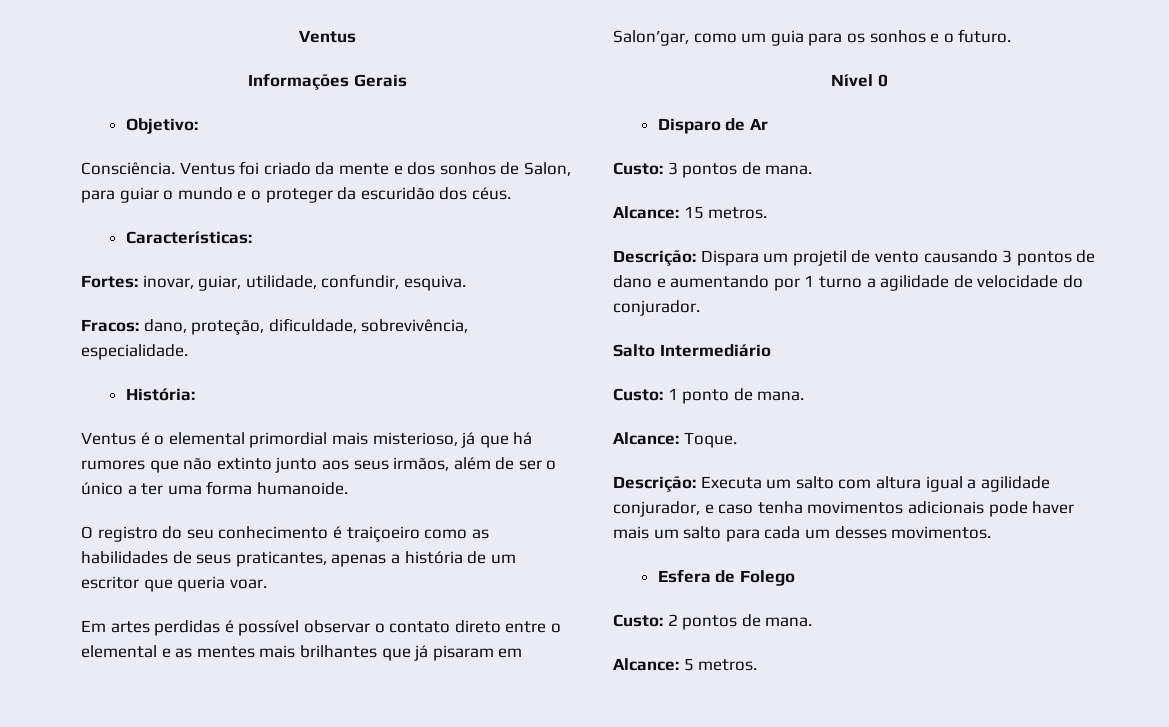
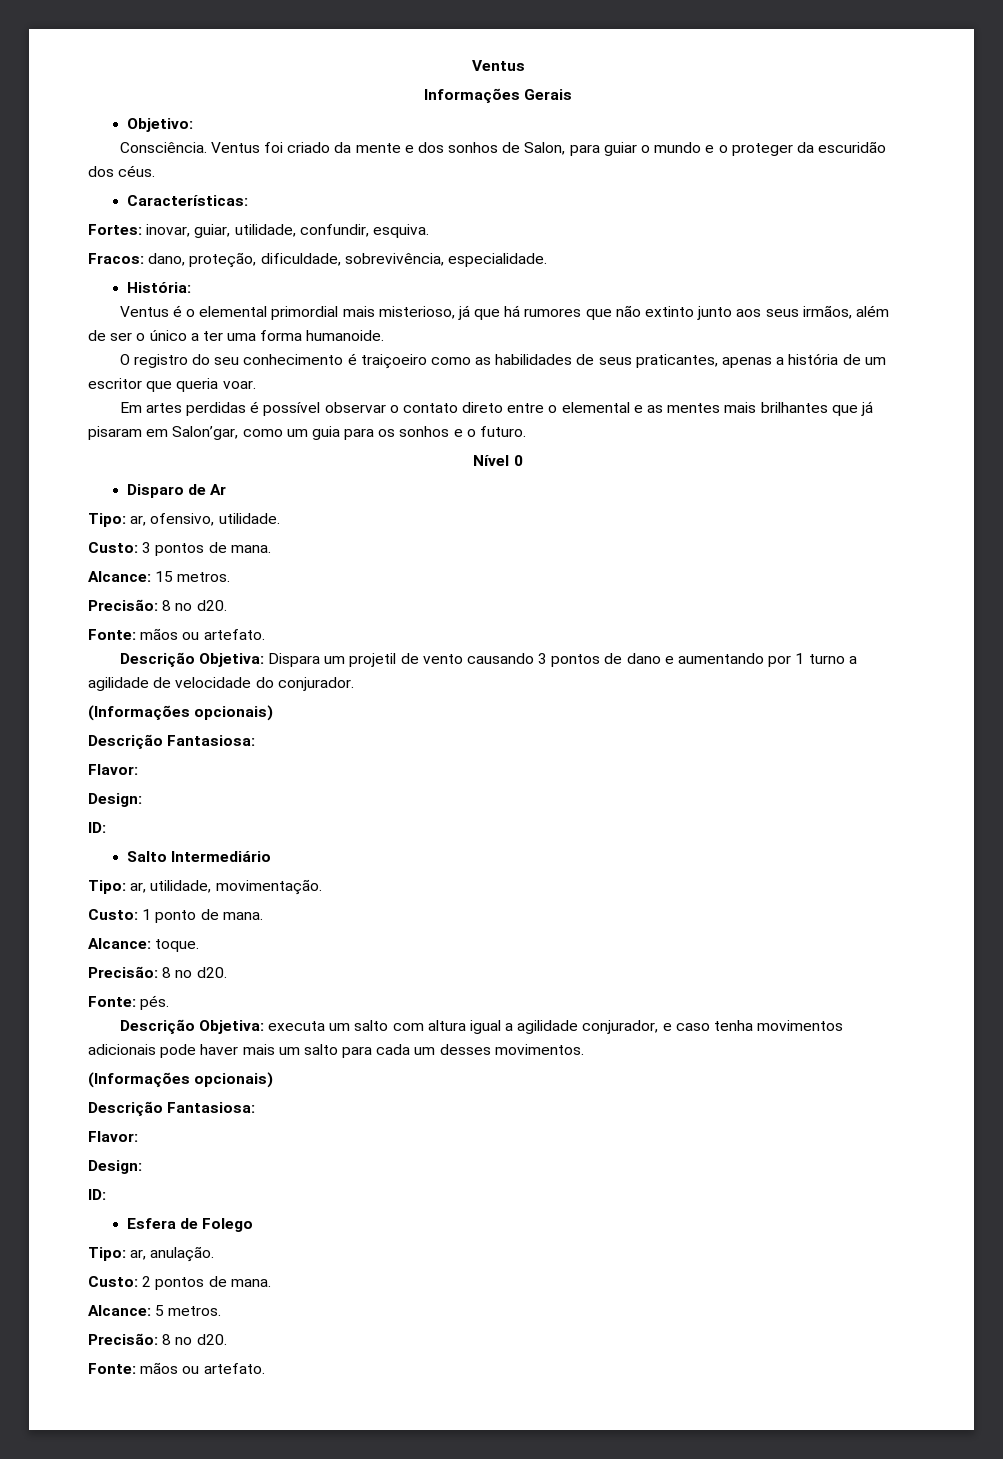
+ Tipo: ar, ofensivo, utilidade.
  Alcance: 15 metros.
- Descrição: Dispara um projetil de vento causando 3 pontos de dano e aumentando por 1 turno a agilidade de velocidade do conjurador.
+ Precisão: 8 no d20.
+ Fonte: mãos ou artefato.
+ Descrição Objetiva: Dispara um projetil de vento causando 3 pontos de dano e aumentando por 1 turno a agilidade de velocidade do conjurador.
+ (Informações opcionais)
+ Descrição Fantasiosa:
+ Flavor:
+ Design:
+ ID:
  Salto Intermediário
+ Tipo: ar, utilidade, movimentação.
- Alcance: Toque.
- Descrição: Executa um salto com altura igual a agilidade conjurador, e caso tenha movimentos adicionais pode haver mais um salto para cada um desses movimentos.
+ Alcance: toque.
+ Precisão: 8 no d20.
+ Fonte: pés.
+ Descrição Objetiva: executa um salto com altura igual a agilidade conjurador, e caso tenha movimentos adicionais pode haver mais um salto para cada um desses movimentos.
+ (Informações opcionais)
+ Descrição Fantasiosa:
+ Flavor:
+ Design:
+ ID:
+ Tipo: ar, anulação.
  Alcance: 5 metros.
+ Precisão: 8 no d20.
+ Fonte: mãos ou artefato.

